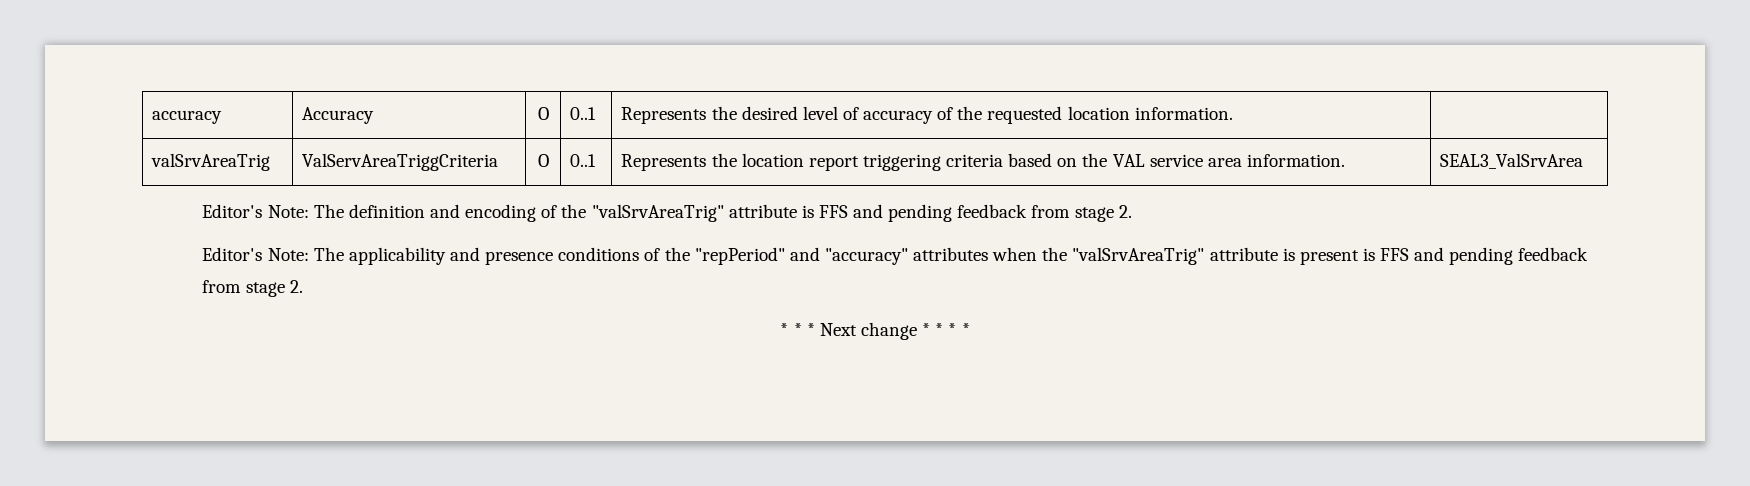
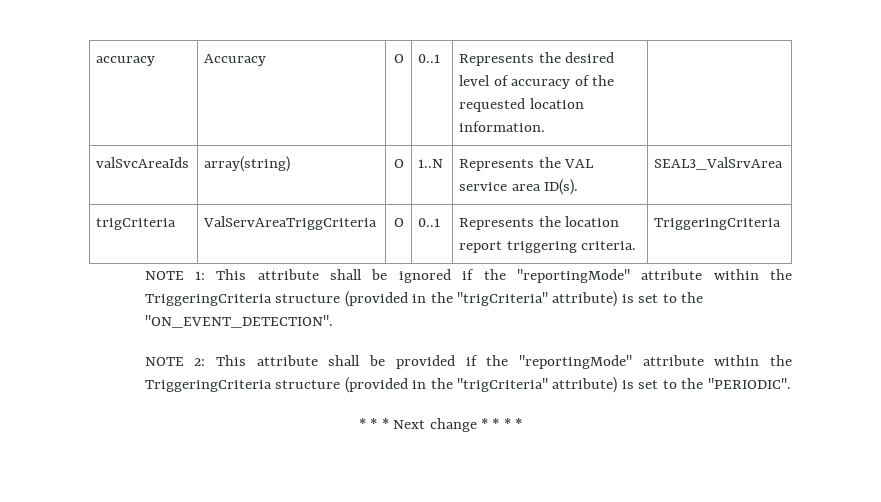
- valSrvAreaTrig | ValServAreaTriggCriteria | O | 0..1 | Represents the location report triggering criteria based on the VAL service area information. | SEAL3_ValSrvArea
- Editor's Note: The definition and encoding of the "valSrvAreaTrig" attribute is FFS and pending feedback from stage 2.
- Editor's Note: The applicability and presence conditions of the "repPeriod" and "accuracy" attributes when the "valSrvAreaTrig" attribute is present is FFS and pending feedback from stage 2.
+ valSvcAreaIds | array(string) | O | 1..N | Represents the VAL service area ID(s). | SEAL3_ValSrvArea
+ trigCriteria | ValServAreaTriggCriteria | O | 0..1 | Represents the location report triggering criteria. | TriggeringCriteria
+ NOTE 1: This attribute shall be ignored if the "reportingMode" attribute within the TriggeringCriteria structure (provided in the "trigCriteria" attribute) is set to the "ON_EVENT_DETECTION".
+ NOTE 2: This attribute shall be provided if the "reportingMode" attribute within the TriggeringCriteria structure (provided in the "trigCriteria" attribute) is set to the "PERIODIC".

